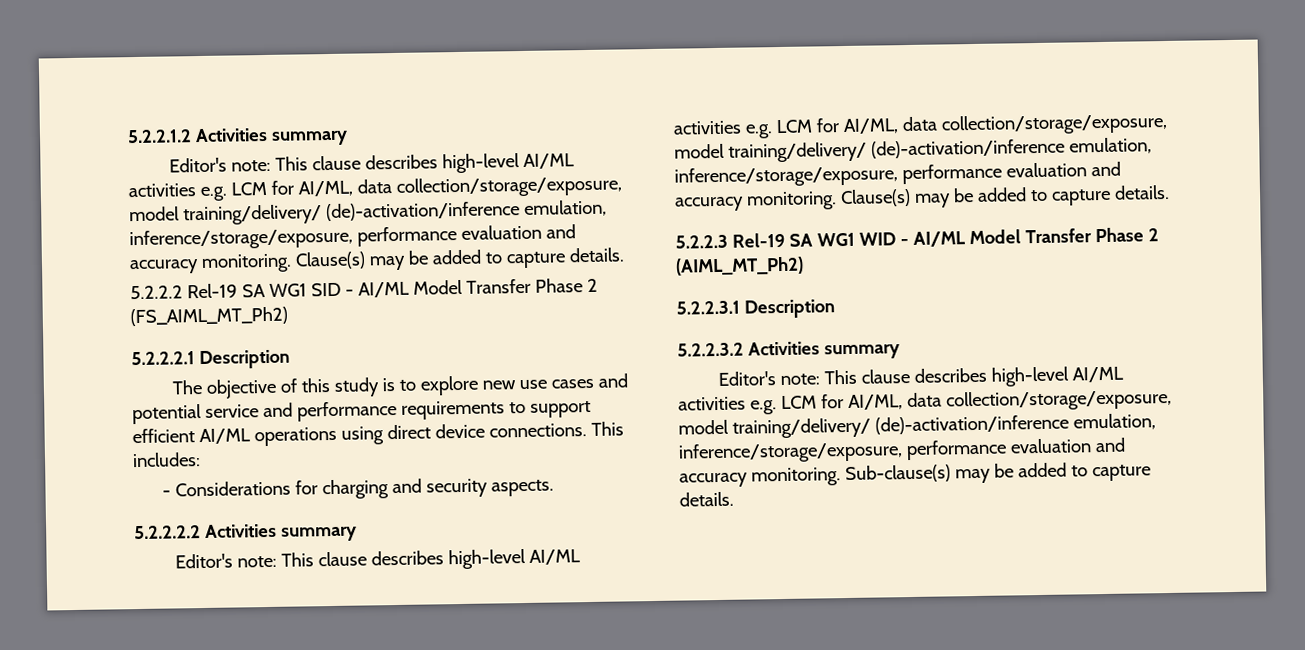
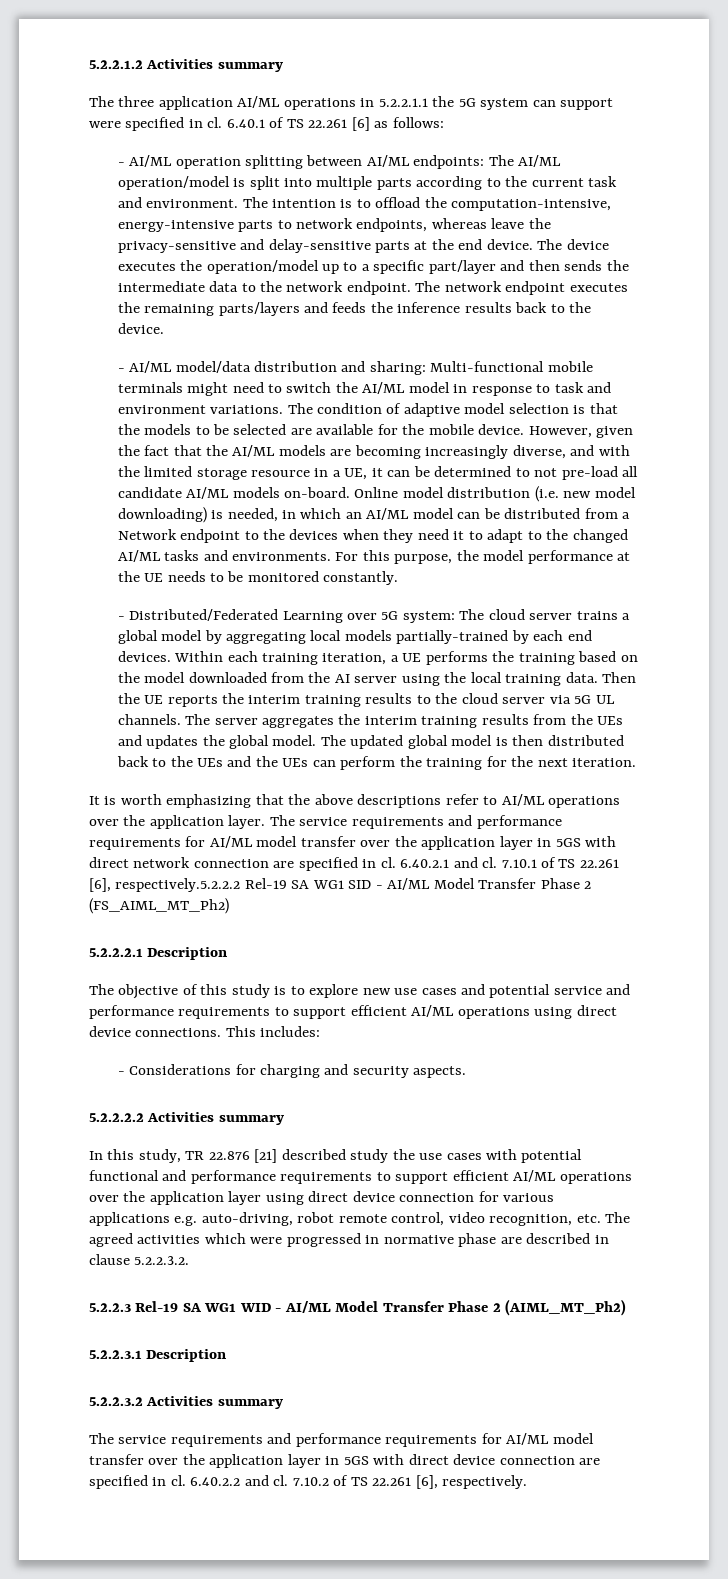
  5.2.2.1.2 Activities summary
- Editor's note: This clause describes high-level AI/ML activities e.g. LCM for AI/ML, data collection/storage/exposure, model training/delivery/ (de)-activation/inference emulation, inference/storage/exposure, performance evaluation and accuracy monitoring. Clause(s) may be added to capture details.
- 5.2.2.2 Rel-19 SA WG1 SID - AI/ML Model Transfer Phase 2 (FS_AIML_MT_Ph2)
+ The three application AI/ML operations in 5.2.2.1.1 the 5G system can support were specified in cl. 6.40.1 of TS 22.261 [6] as follows:
+ - AI/ML operation splitting between AI/ML endpoints: The AI/ML operation/model is split into multiple parts according to the current task and environment. The intention is to offload the computation-intensive, energy-intensive parts to network endpoints, whereas leave the privacy-sensitive and delay-sensitive parts at the end device. The device executes the operation/model up to a specific part/layer and then sends the intermediate data to the network endpoint. The network endpoint executes the remaining parts/layers and feeds the inference results back to the device.
+ - AI/ML model/data distribution and sharing: Multi-functional mobile terminals might need to switch the AI/ML model in response to task and environment variations. The condition of adaptive model selection is that the models to be selected are available for the mobile device. However, given the fact that the AI/ML models are becoming increasingly diverse, and with the limited storage resource in a UE, it can be determined to not pre-load all candidate AI/ML models on-board. Online model distribution (i.e. new model downloading) is needed, in which an AI/ML model can be distributed from a Network endpoint to the devices when they need it to adapt to the changed AI/ML tasks and environments. For this purpose, the model performance at the UE needs to be monitored constantly.
+ - Distributed/Federated Learning over 5G system: The cloud server trains a global model by aggregating local models partially-trained by each end devices. Within each training iteration, a UE performs the training based on the model downloaded from the AI server using the local training data. Then the UE reports the interim training results to the cloud server via 5G UL channels. The server aggregates the interim training results from the UEs and updates the global model. The updated global model is then distributed back to the UEs and the UEs can perform the training for the next iteration.
+ It is worth emphasizing that the above descriptions refer to AI/ML operations over the application layer. The service requirements and performance requirements for AI/ML model transfer over the application layer in 5GS with direct network connection are specified in cl. 6.40.2.1 and cl. 7.10.1 of TS 22.261 [6], respectively.5.2.2.2 Rel-19 SA WG1 SID - AI/ML Model Transfer Phase 2 (FS_AIML_MT_Ph2)
  5.2.2.2.2 Activities summary
- Editor's note: This clause describes high-level AI/ML activities e.g. LCM for AI/ML, data collection/storage/exposure, model training/delivery/ (de)-activation/inference emulation, inference/storage/exposure, performance evaluation and accuracy monitoring. Clause(s) may be added to capture details.
+ In this study, TR 22.876 [21] described study the use cases with potential functional and performance requirements to support efficient AI/ML operations over the application layer using direct device connection for various applications e.g. auto-driving, robot remote control, video recognition, etc. The agreed activities which were progressed in normative phase are described in clause 5.2.2.3.2.
- Editor's note: This clause describes high-level AI/ML activities e.g. LCM for AI/ML, data collection/storage/exposure, model training/delivery/ (de)-activation/inference emulation, inference/storage/exposure, performance evaluation and accuracy monitoring. Sub-clause(s) may be added to capture details.
+ The service requirements and performance requirements for AI/ML model transfer over the application layer in 5GS with direct device connection are specified in cl. 6.40.2.2 and cl. 7.10.2 of TS 22.261 [6], respectively.

